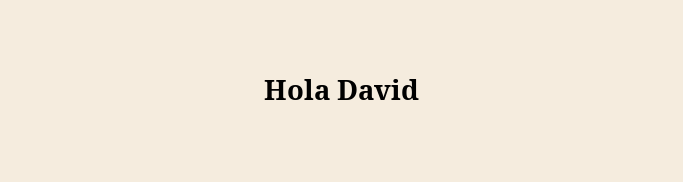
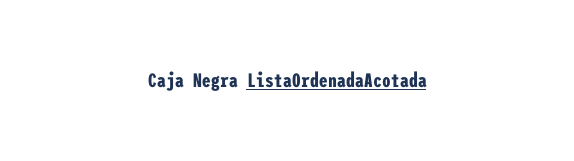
- Hola David
+ Caja Negra ListaOrdenadaAcotada

